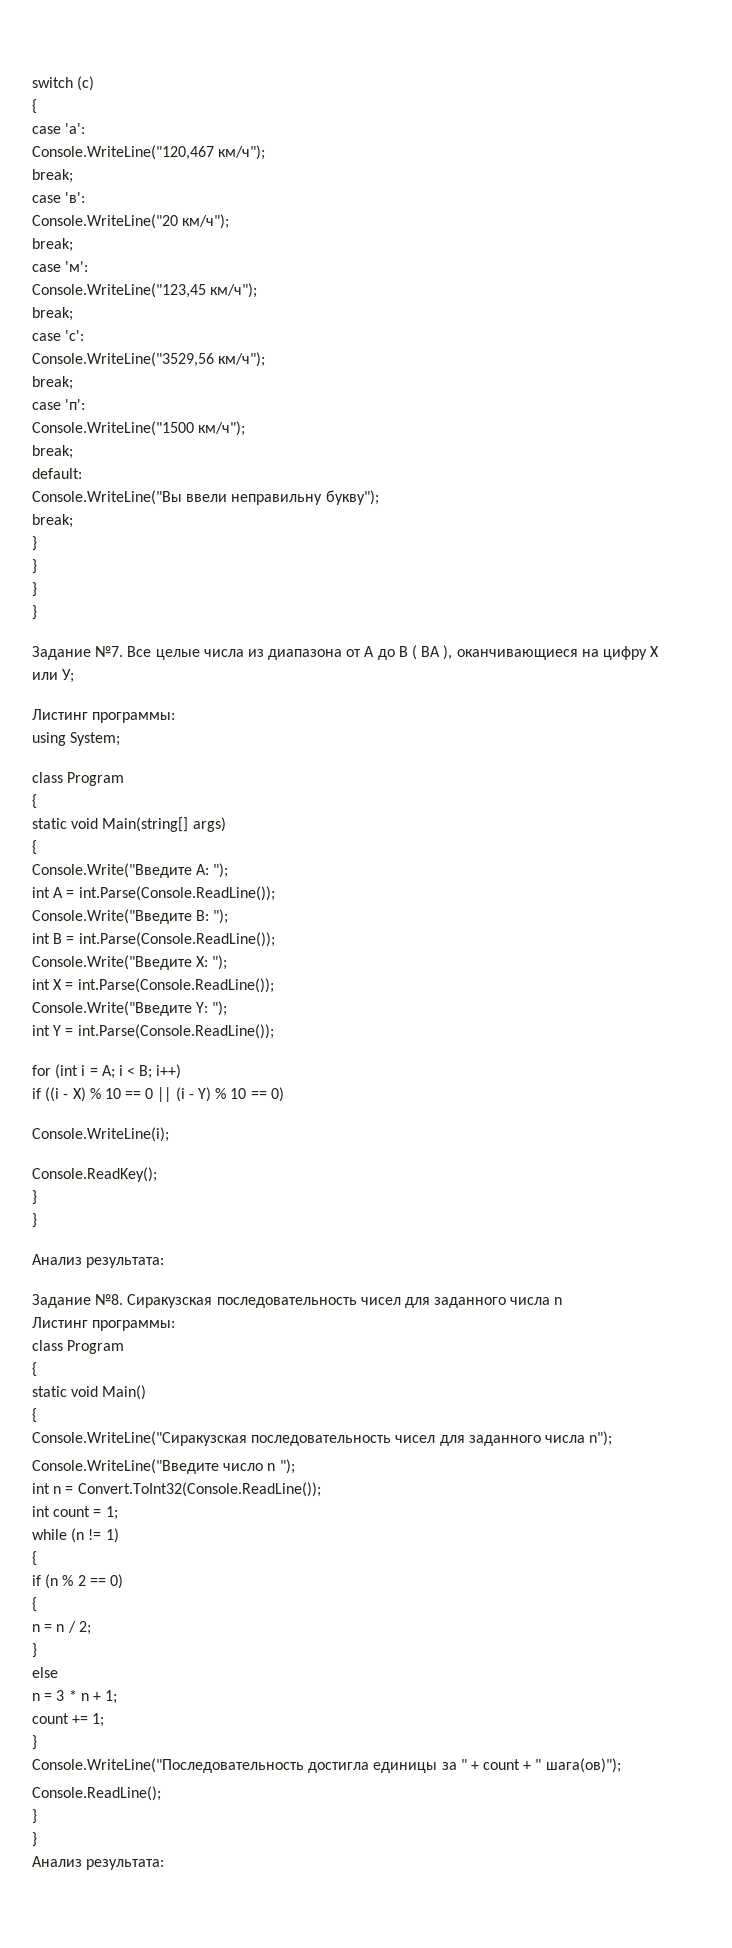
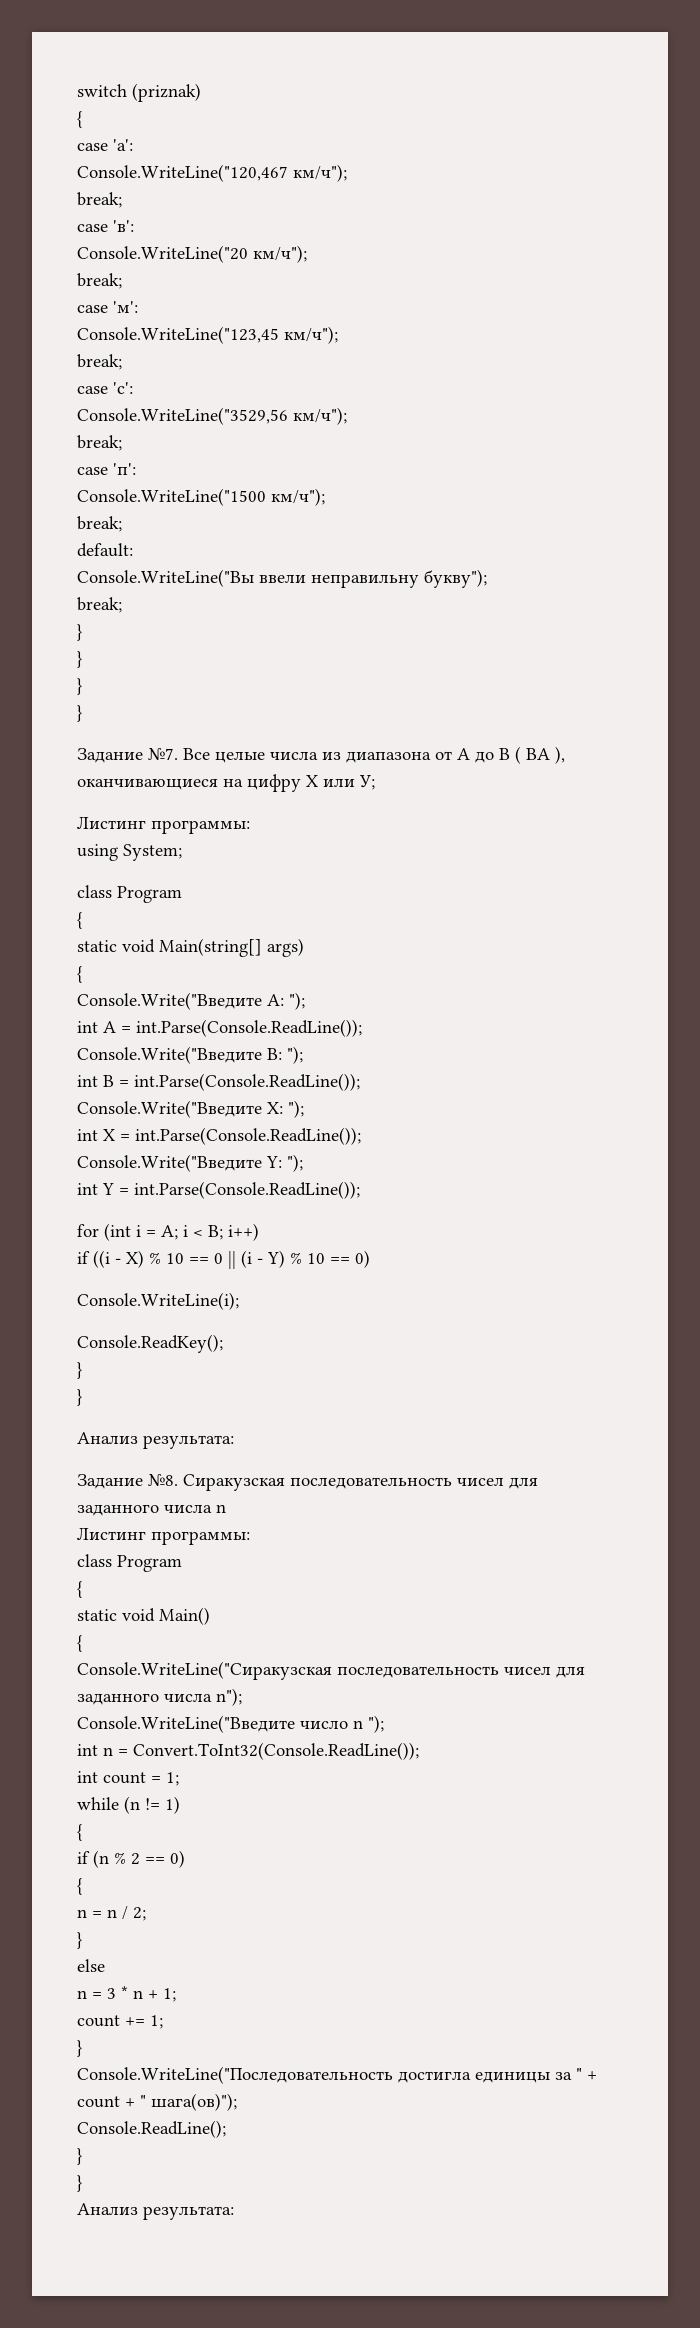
- switch (c)
+ switch (priznak)

